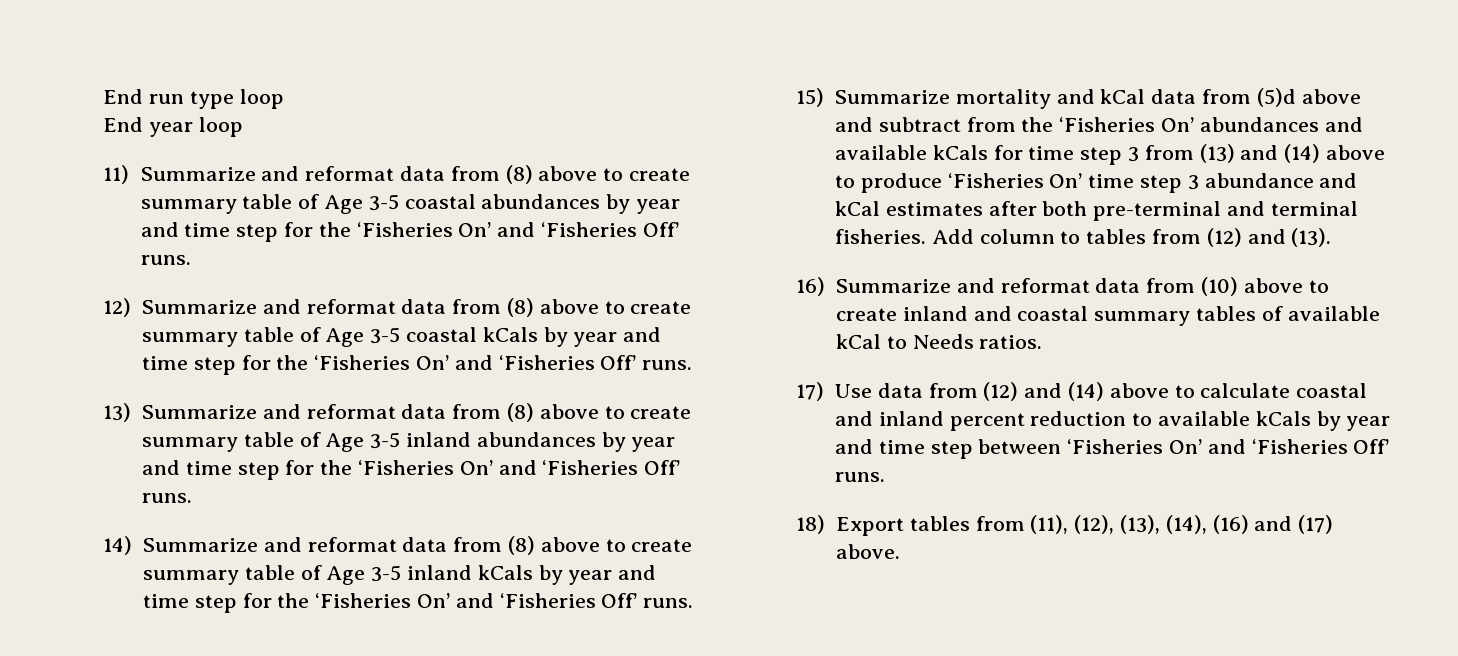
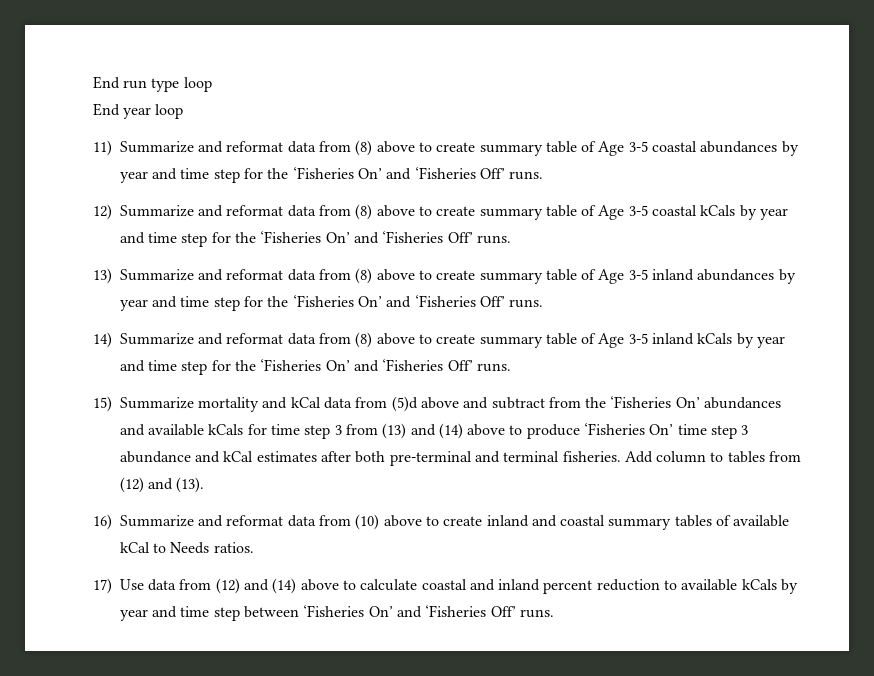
- 18) Export tables from (11), (12), (13), (14), (16) and (17) above.

